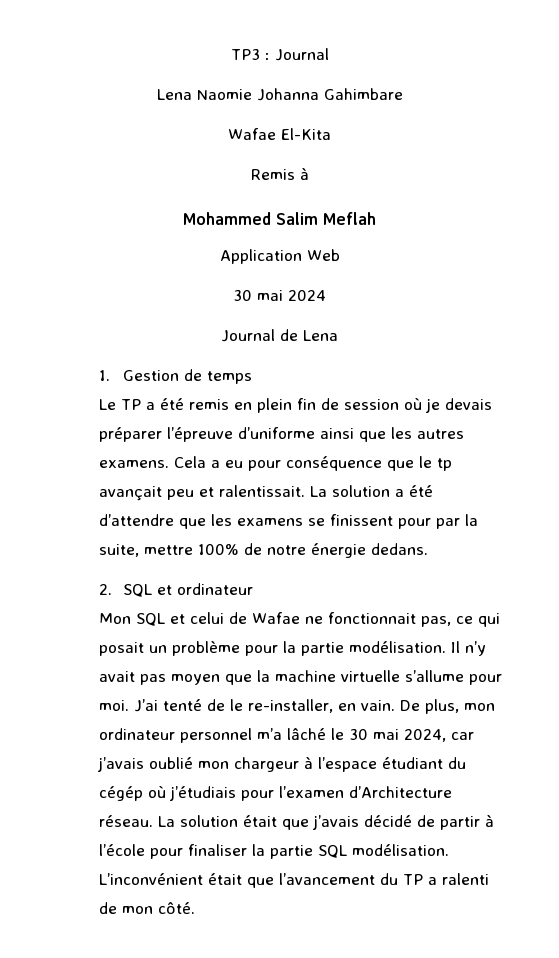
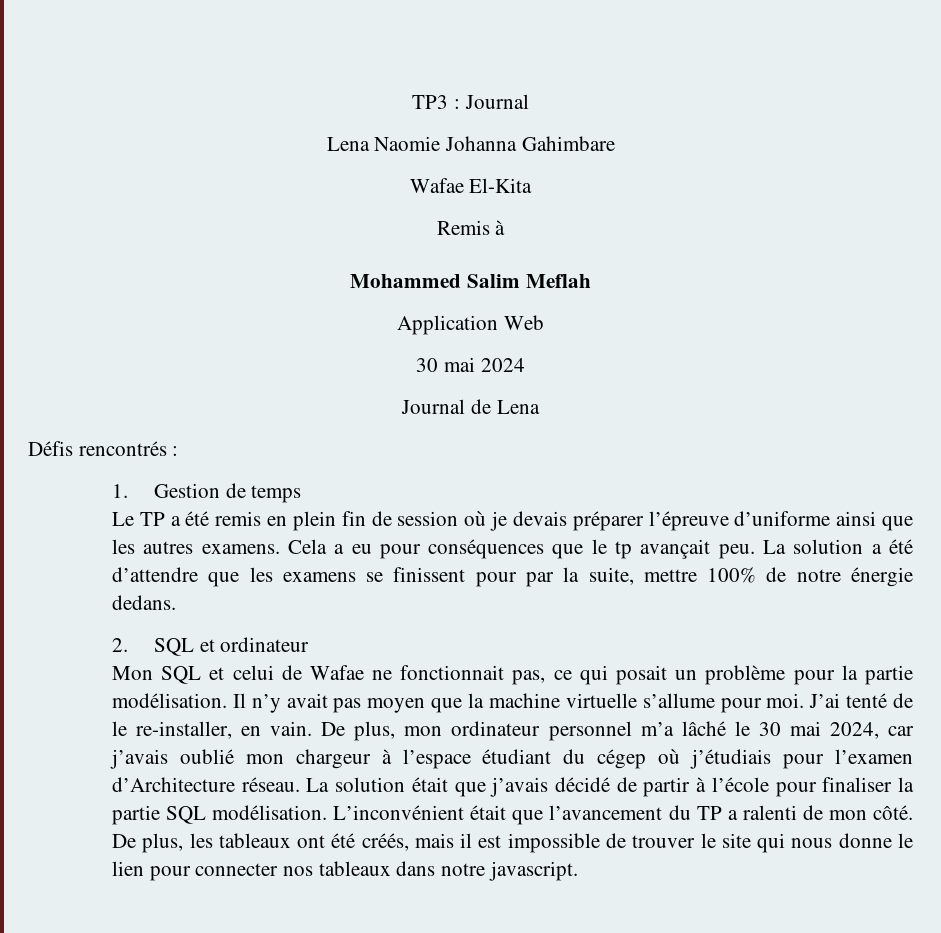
+ Défis rencontrés :
- Cela a eu pour conséquence que le tp avançait peu et ralentissait.
+ Cela a eu pour conséquences que le tp avançait peu.
- De plus, mon ordinateur personnel m’a lâché le 30 mai 2024, car j’avais oublié mon chargeur à l’espace étudiant du cégép où j’étudiais pour l’examen d’Architecture réseau.
+ De plus, mon ordinateur personnel m’a lâché le 30 mai 2024, car j’avais oublié mon chargeur à l’espace étudiant du cégep où j’étudiais pour l’examen d’Architecture réseau.
+ De plus, les tableaux ont été créés, mais il est impossible de trouver le site qui nous donne le lien pour connecter nos tableaux dans notre javascript.

